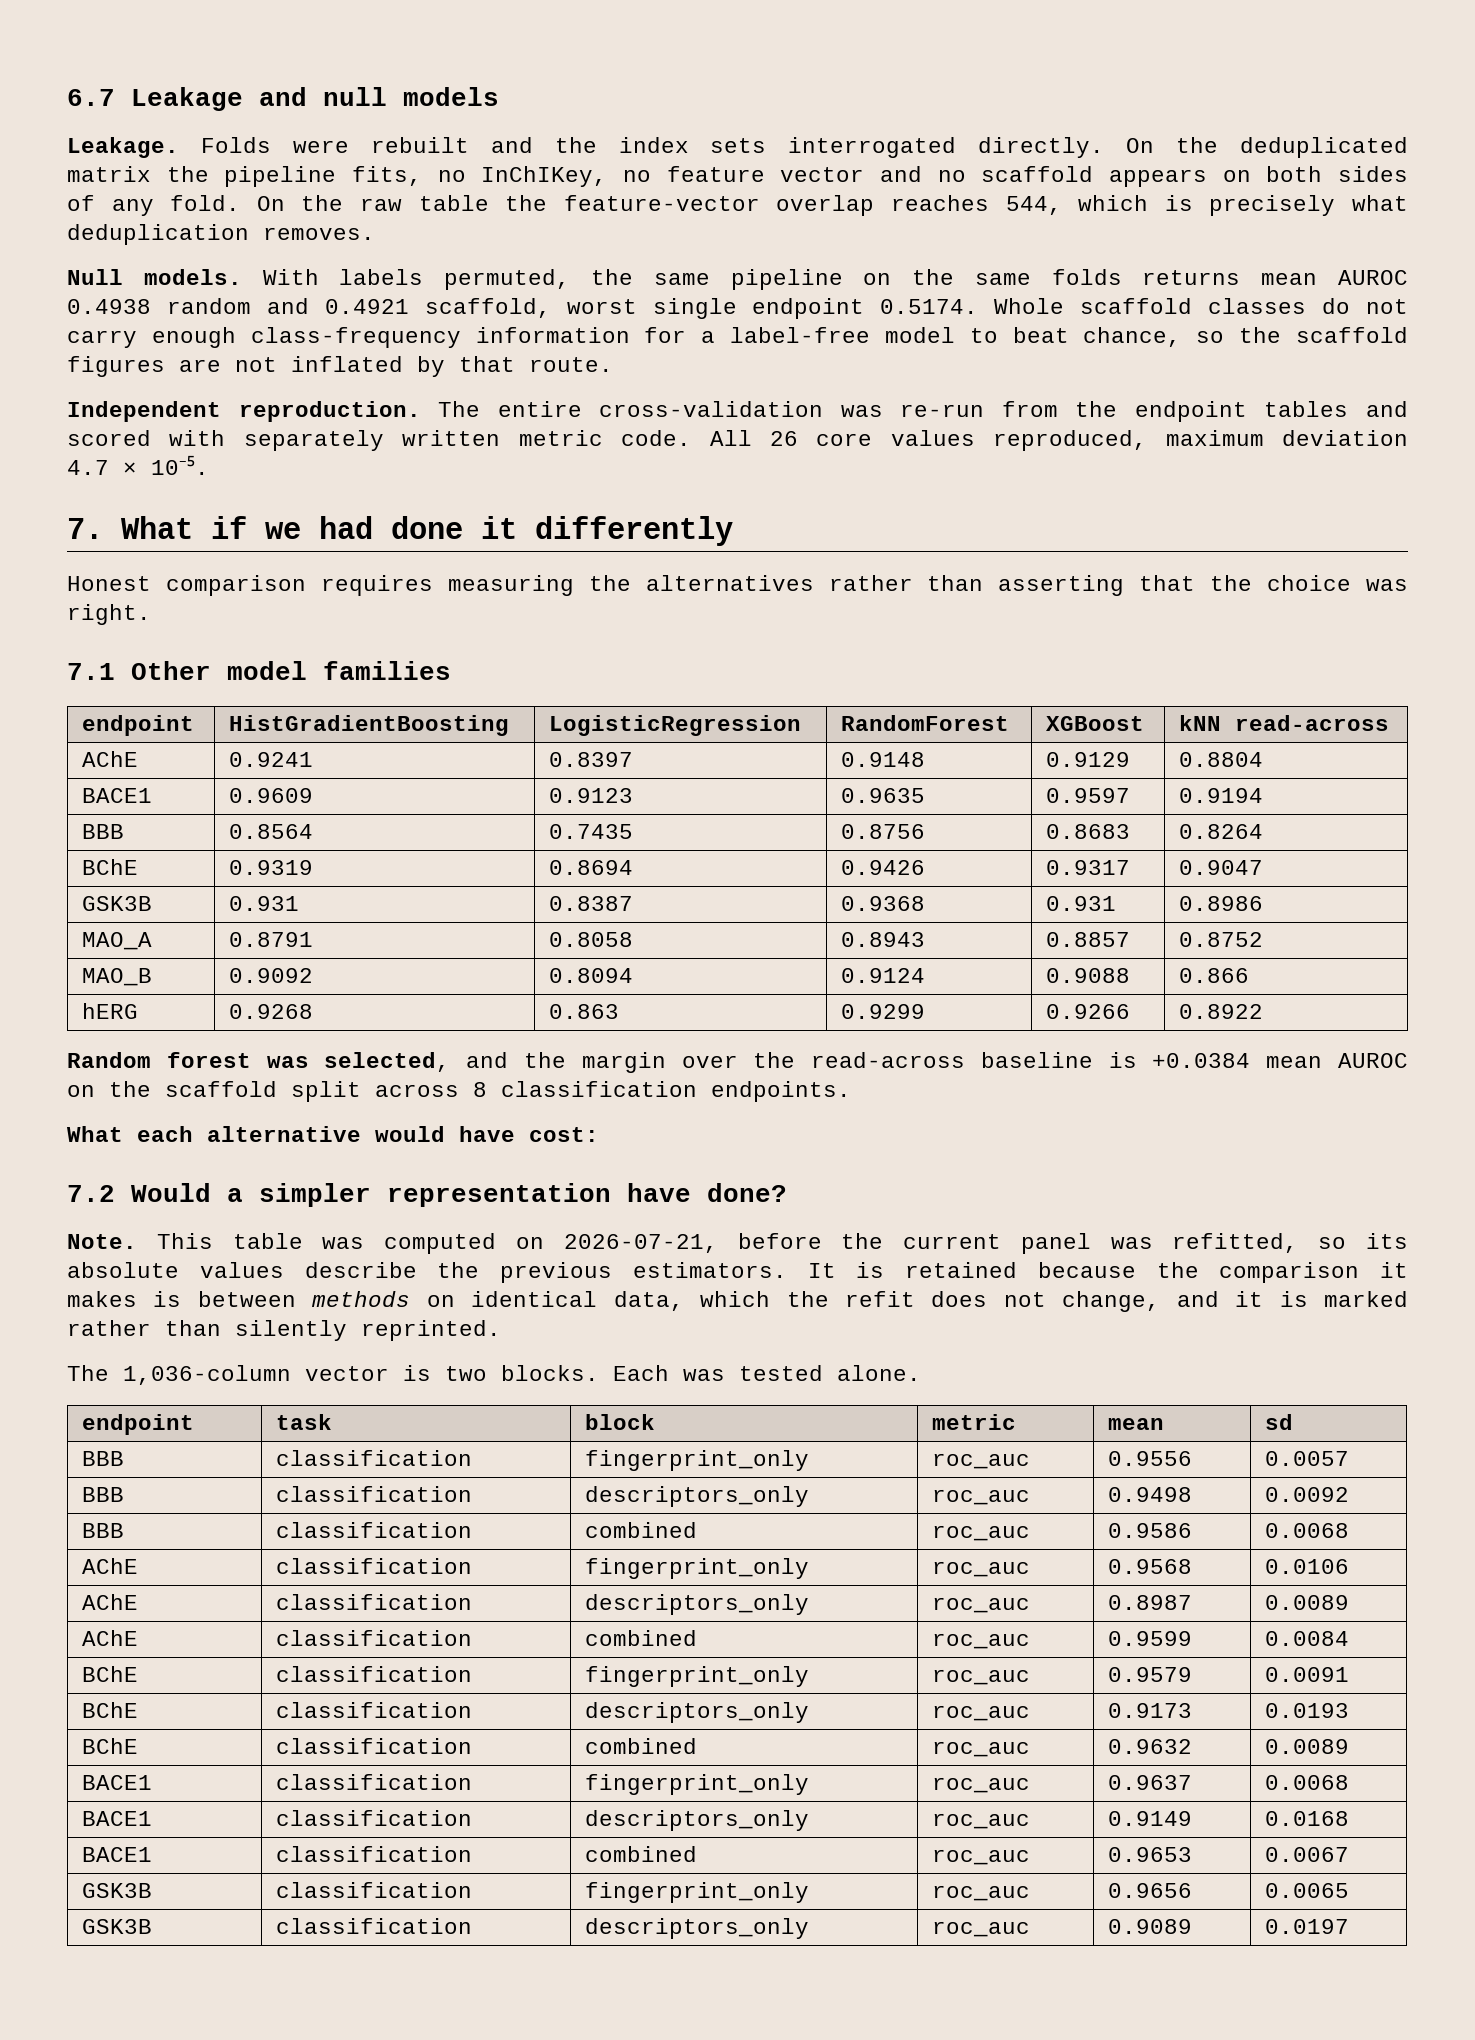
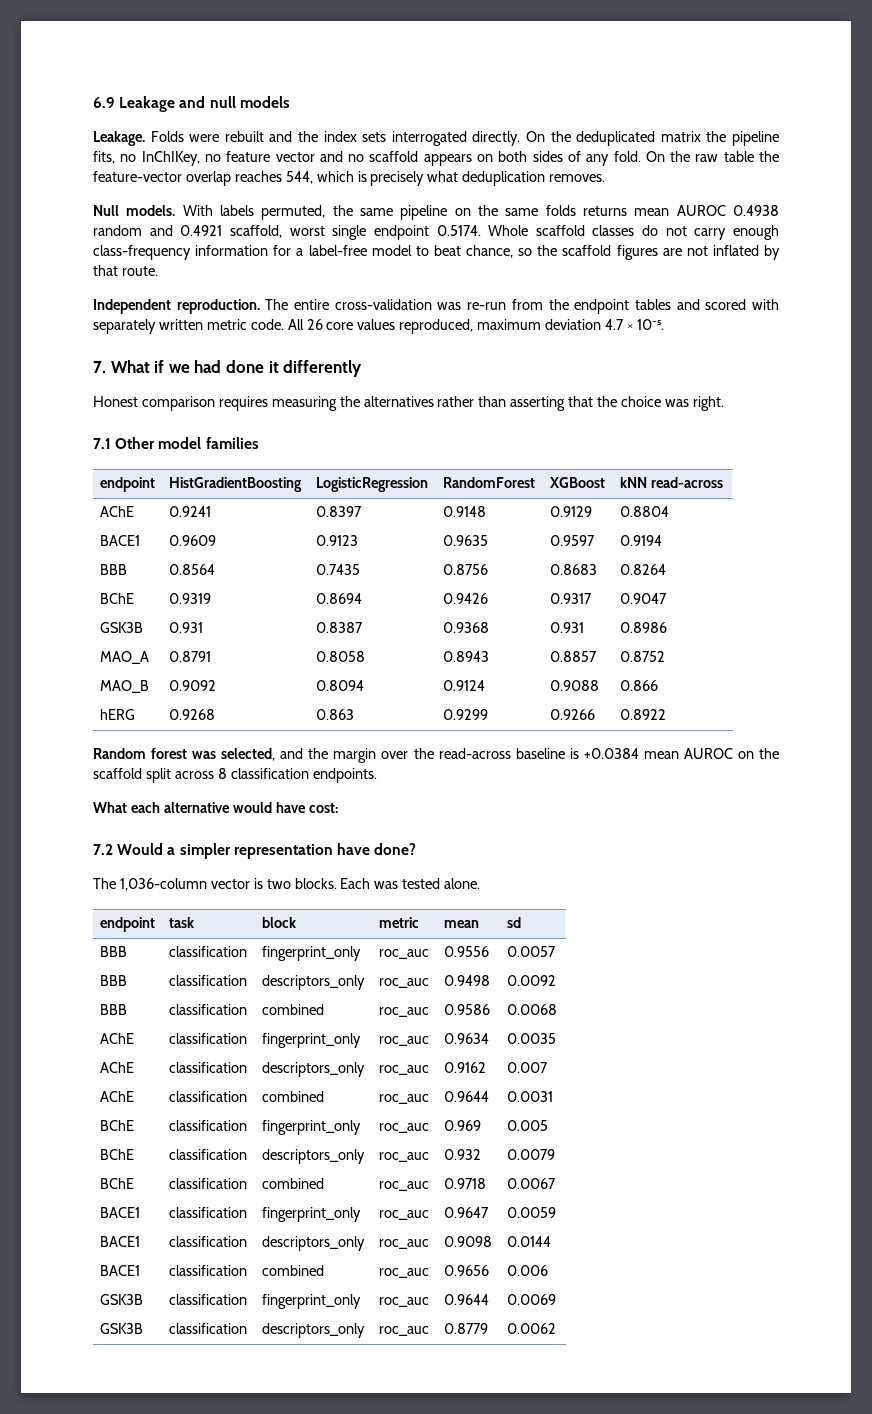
- 6.7 Leakage and null models
+ 6.9 Leakage and null models
- Note. This table was computed on 2026-07-21, before the current panel was refitted, so its absolute values describe the previous estimators. It is retained because the comparison it makes is between methods on identical data, which the refit does not change, and it is marked rather than silently reprinted.
- AChE | classification | fingerprint_only | roc_auc | 0.9568 | 0.0106
+ AChE | classification | fingerprint_only | roc_auc | 0.9634 | 0.0035
- AChE | classification | descriptors_only | roc_auc | 0.8987 | 0.0089
+ AChE | classification | descriptors_only | roc_auc | 0.9162 | 0.007
- AChE | classification | combined | roc_auc | 0.9599 | 0.0084
+ AChE | classification | combined | roc_auc | 0.9644 | 0.0031
- BChE | classification | fingerprint_only | roc_auc | 0.9579 | 0.0091
+ BChE | classification | fingerprint_only | roc_auc | 0.969 | 0.005
- BChE | classification | descriptors_only | roc_auc | 0.9173 | 0.0193
+ BChE | classification | descriptors_only | roc_auc | 0.932 | 0.0079
- BChE | classification | combined | roc_auc | 0.9632 | 0.0089
+ BChE | classification | combined | roc_auc | 0.9718 | 0.0067
- BACE1 | classification | fingerprint_only | roc_auc | 0.9637 | 0.0068
+ BACE1 | classification | fingerprint_only | roc_auc | 0.9647 | 0.0059
- BACE1 | classification | descriptors_only | roc_auc | 0.9149 | 0.0168
+ BACE1 | classification | descriptors_only | roc_auc | 0.9098 | 0.0144
- BACE1 | classification | combined | roc_auc | 0.9653 | 0.0067
+ BACE1 | classification | combined | roc_auc | 0.9656 | 0.006
- GSK3B | classification | fingerprint_only | roc_auc | 0.9656 | 0.0065
+ GSK3B | classification | fingerprint_only | roc_auc | 0.9644 | 0.0069
- GSK3B | classification | descriptors_only | roc_auc | 0.9089 | 0.0197
+ GSK3B | classification | descriptors_only | roc_auc | 0.8779 | 0.0062

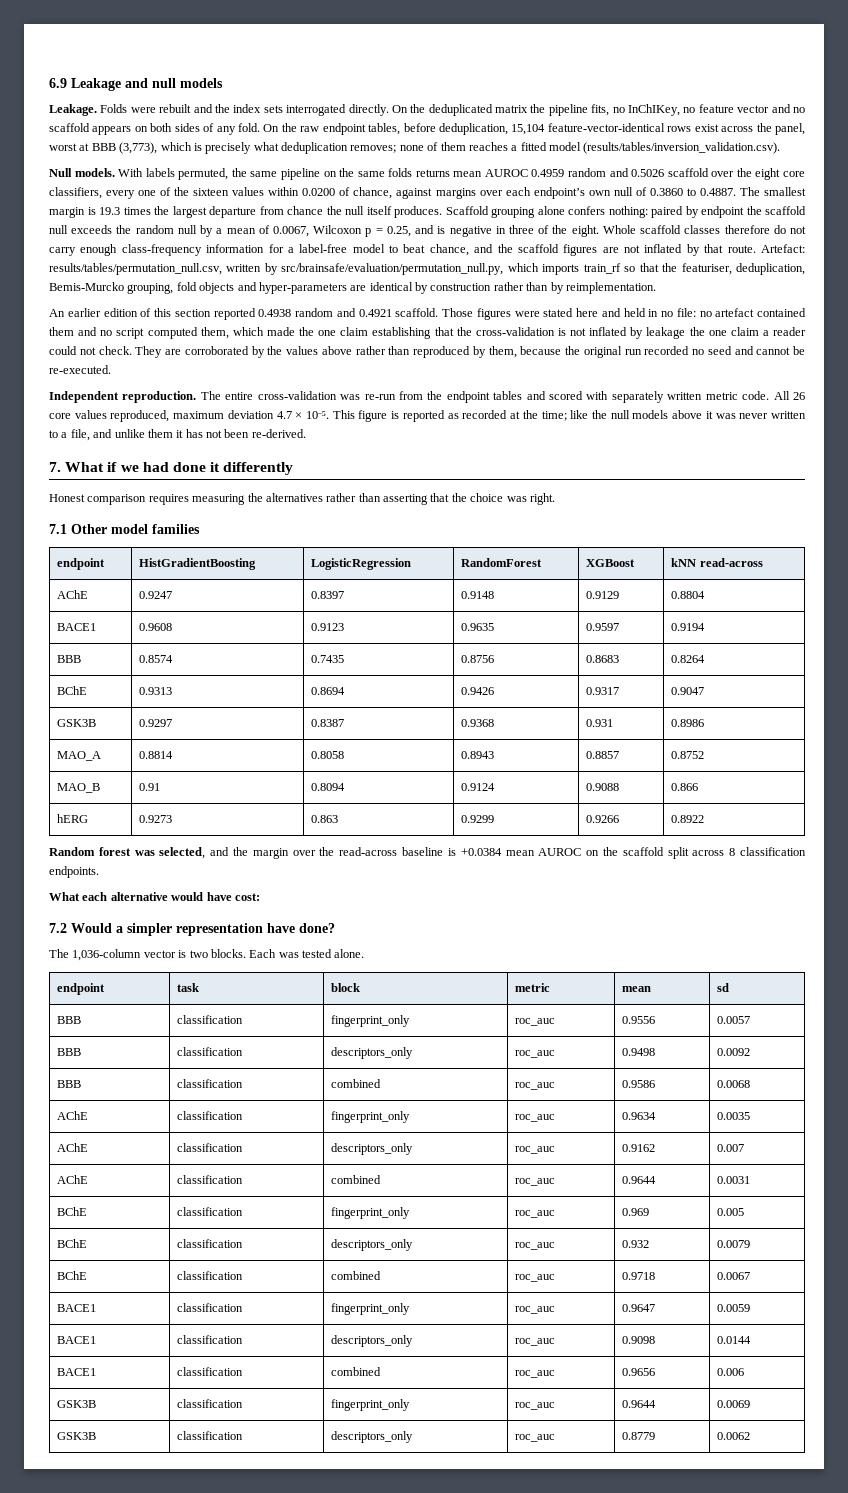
- On the raw table the feature-vector overlap reaches 544, which is precisely what deduplication removes.
+ On the raw endpoint tables, before deduplication, 15,104 feature-vector-identical rows exist across the panel, worst at BBB (3,773), which is precisely what deduplication removes; none of them reaches a fitted model (results/tables/inversion_validation.csv).
- With labels permuted, the same pipeline on the same folds returns mean AUROC 0.4938 random and 0.4921 scaffold, worst single endpoint 0.5174. Whole scaffold classes do not carry enough class-frequency information for a label-free model to beat chance, so the scaffold figures are not inflated by that route.
+ With labels permuted, the same pipeline on the same folds returns mean AUROC 0.4959 random and 0.5026 scaffold over the eight core classifiers, every one of the sixteen values within 0.0200 of chance, against margins over each endpoint’s own null of 0.3860 to 0.4887. The smallest margin is 19.3 times the largest departure from chance the null itself produces. Scaffold grouping alone confers nothing: paired by endpoint the scaffold null exceeds the random null by a mean of 0.0067, Wilcoxon p = 0.25, and is negative in three of the eight. Whole scaffold classes therefore do not carry enough class-frequency information for a label-free model to beat chance, and the scaffold figures are not inflated by that route. Artefact: results/tables/permutation_null.csv, written by src/brainsafe/evaluation/permutation_null.py, which imports train_rf so that the featuriser, deduplication, Bemis-Murcko grouping, fold objects and hyper-parameters are identical by construction rather than by reimplementation.
+ An earlier edition of this section reported 0.4938 random and 0.4921 scaffold. Those figures were stated here and held in no file: no artefact contained them and no script computed them, which made the one claim establishing that the cross-validation is not inflated by leakage the one claim a reader could not check. They are corroborated by the values above rather than reproduced by them, because the original run recorded no seed and cannot be re-executed.
+ This figure is reported as recorded at the time; like the null models above it was never written to a file, and unlike them it has not been re-derived.
- AChE | 0.9241 | 0.8397 | 0.9148 | 0.9129 | 0.8804
+ AChE | 0.9247 | 0.8397 | 0.9148 | 0.9129 | 0.8804
- BACE1 | 0.9609 | 0.9123 | 0.9635 | 0.9597 | 0.9194
+ BACE1 | 0.9608 | 0.9123 | 0.9635 | 0.9597 | 0.9194
- BBB | 0.8564 | 0.7435 | 0.8756 | 0.8683 | 0.8264
+ BBB | 0.8574 | 0.7435 | 0.8756 | 0.8683 | 0.8264
- BChE | 0.9319 | 0.8694 | 0.9426 | 0.9317 | 0.9047
+ BChE | 0.9313 | 0.8694 | 0.9426 | 0.9317 | 0.9047
- GSK3B | 0.931 | 0.8387 | 0.9368 | 0.931 | 0.8986
+ GSK3B | 0.9297 | 0.8387 | 0.9368 | 0.931 | 0.8986
- MAO_A | 0.8791 | 0.8058 | 0.8943 | 0.8857 | 0.8752
+ MAO_A | 0.8814 | 0.8058 | 0.8943 | 0.8857 | 0.8752
- MAO_B | 0.9092 | 0.8094 | 0.9124 | 0.9088 | 0.866
+ MAO_B | 0.91 | 0.8094 | 0.9124 | 0.9088 | 0.866
- hERG | 0.9268 | 0.863 | 0.9299 | 0.9266 | 0.8922
+ hERG | 0.9273 | 0.863 | 0.9299 | 0.9266 | 0.8922

